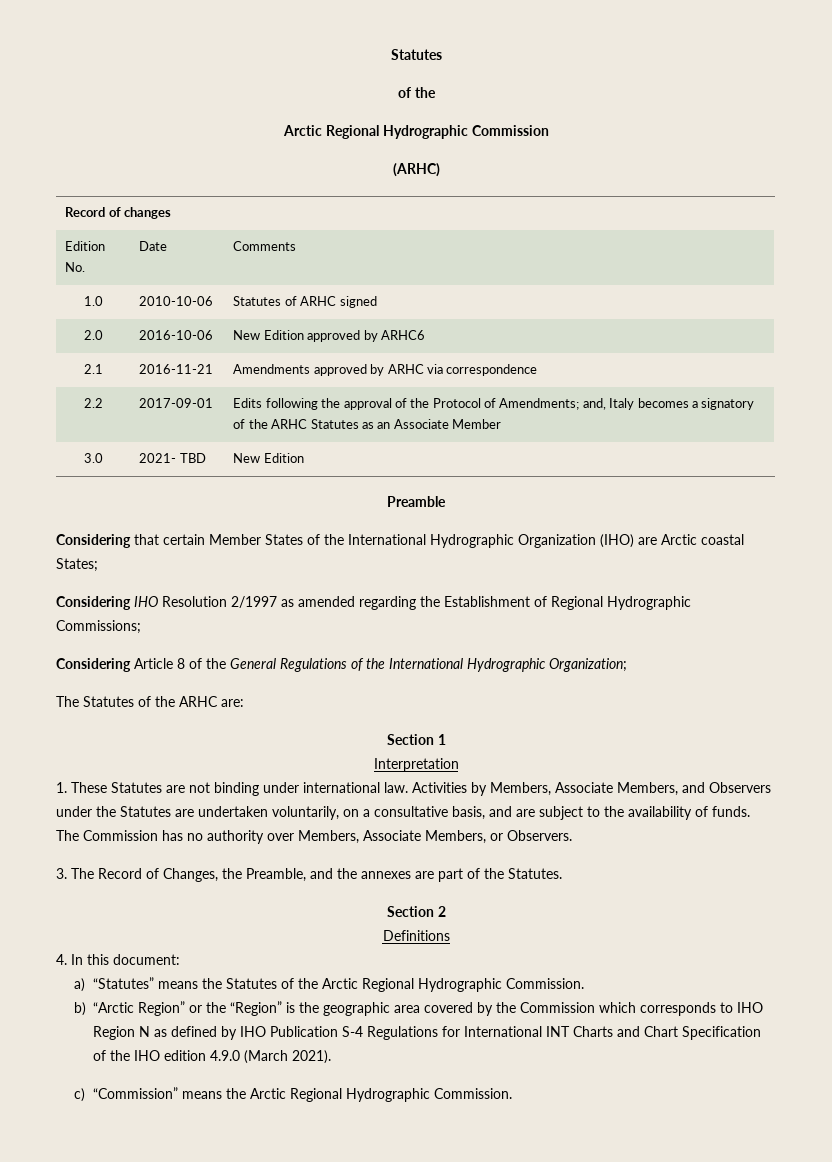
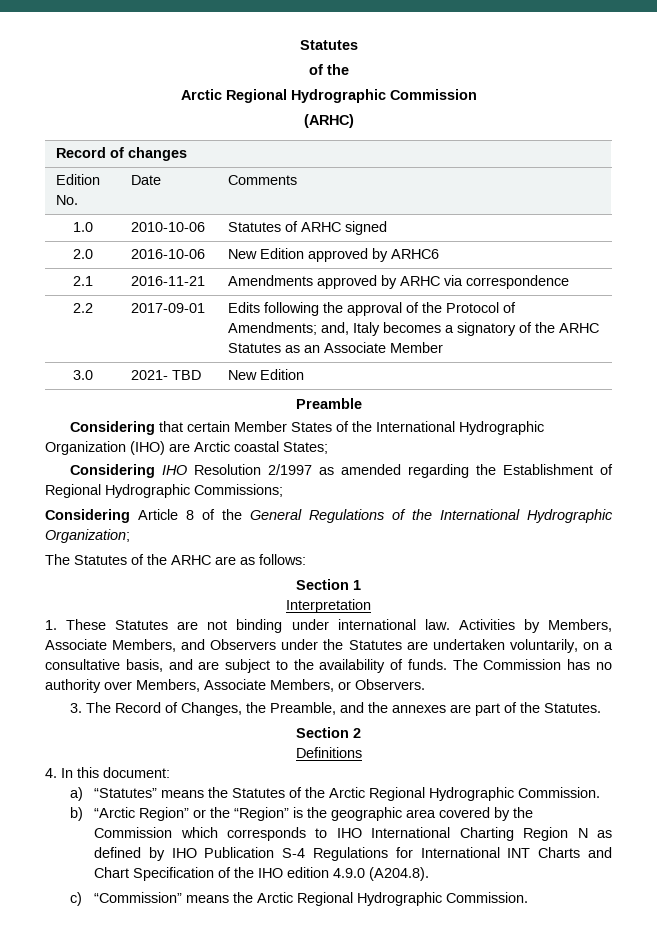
- The Statutes of the ARHC are:
+ The Statutes of the ARHC are as follows:
- b) “Arctic Region” or the “Region” is the geographic area covered by the Commission which corresponds to IHO Region N as defined by IHO Publication S-4 Regulations for International INT Charts and Chart Specification of the IHO edition 4.9.0 (March 2021).
+ b) “Arctic Region” or the “Region” is the geographic area covered by the Commission which corresponds to IHO International Charting Region N as defined by IHO Publication S-4 Regulations for International INT Charts and Chart Specification of the IHO edition 4.9.0 (A204.8).

